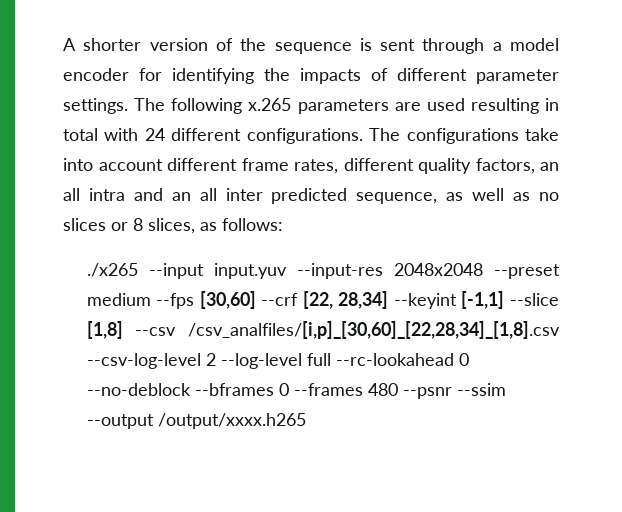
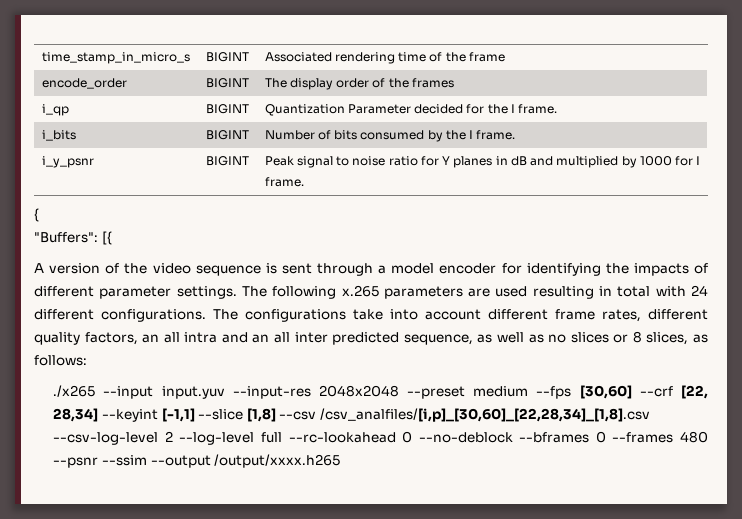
- A shorter version of the sequence is sent through a model encoder for identifying the impacts of different parameter settings.
+ time_stamp_in_micro_s | BIGINT | Associated rendering time of the frame
+ encode_order | BIGINT | The display order of the frames
+ i_qp | BIGINT | Quantization Parameter decided for the I frame.
+ i_bits | BIGINT | Number of bits consumed by the I frame.
+ i_y_psnr | BIGINT | Peak signal to noise ratio for Y planes in dB and multiplied by 1000 for I frame.
+ {
+ "Buffers": [{
+ A version of the video sequence is sent through a model encoder for identifying the impacts of different parameter settings.

